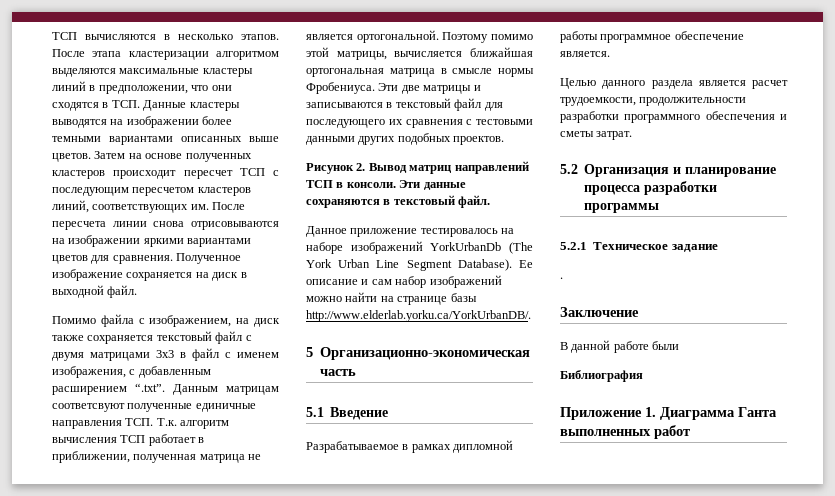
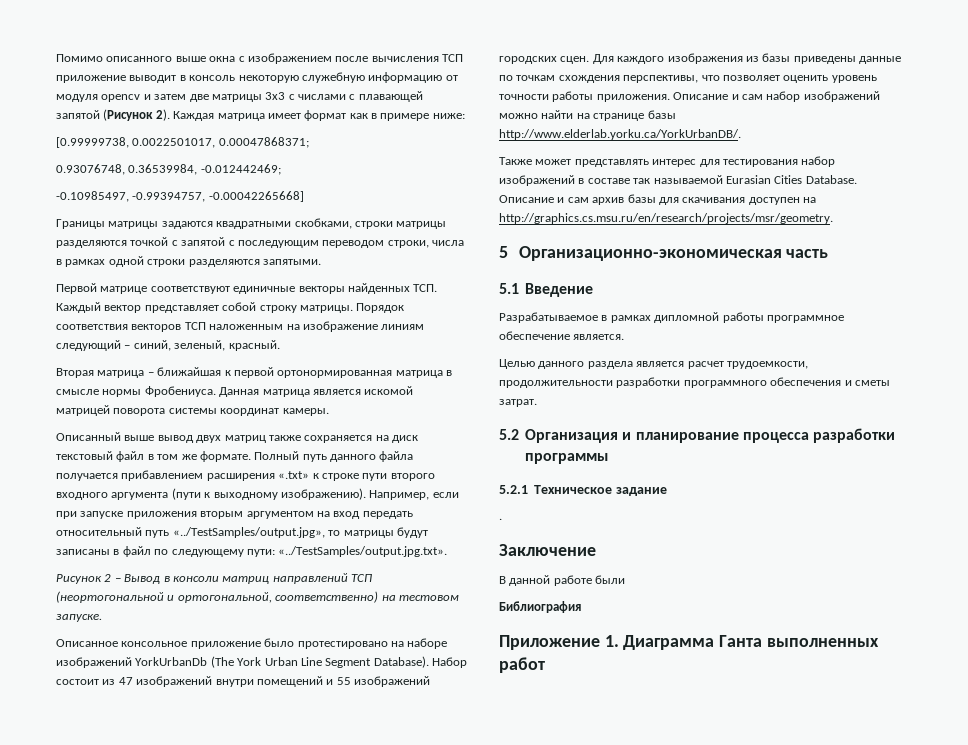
- ТСП вычисляются в несколько этапов. После этапа кластеризации алгоритмом выделяются максимальные кластеры линий в предположении, что они сходятся в ТСП. Данные кластеры выводятся на изображении более темными вариантами описанных выше цветов. Затем на основе полученных кластеров происходит пересчет ТСП с последующим пересчетом кластеров линий, соответствующих им. После пересчета линии снова отрисовываются на изображении яркими вариантами цветов для сравнения. Полученное изображение сохраняется на диск в выходной файл.
- Помимо файла с изображением, на диск также сохраняется текстовый файл с двумя матрицами 3х3 в файл с именем изображения, с добавленным расширением “.txt”. Данным матрицам соответсвуют полученные единичные направления ТСП. Т.к. алгоритм вычисления ТСП работает в приближении, полученная матрица не является ортогональной. Поэтому помимо этой матрицы, вычисляется ближайшая ортогональная матрица в смысле нормы Фробениуса.
+ Помимо описанного выше окна с изображением после вычисления ТСП приложение выводит в консоль некоторую служебную информацию от модуля opencv и затем две матрицы 3х3 с числами с плавающей запятой (Рисунок 2). Каждая матрица имеет формат как в примере ниже:
+ [0.99999738, 0.0022501017, 0.00047868371;
+ 0.93076748, 0.36539984, -0.012442469;
+ -0.10985497, -0.99394757, -0.00042265668]
+ Границы матрицы задаются квадратными скобками, строки матрицы разделяются точкой с запятой с последующим переводом строки, числа в рамках одной строки разделяются запятыми.
+ Первой матрице соответствуют единичные векторы найденных ТСП. Каждый вектор представляет собой строку матрицы. Порядок соответствия векторов ТСП наложенным на изображение линиям следующий – синий, зеленый, красный.
+ Вторая матрица – ближайшая к первой ортонормированная матрица в смысле нормы Фробениуса.
- Эти две матрицы и записываются в текстовый файл для последующего их сравнения с тестовыми данными других подобных проектов.
- Рисунок 2. Вывод матриц направлений ТСП в консоли. Эти данные сохраняются в текстовый файл.
- Данное приложение тестировалось на наборе изображений YorkUrbanDb (The York Urban Line Segment Database).
+ Данная матрица является искомой матрицей поворота системы координат камеры.
+ Описанный выше вывод двух матриц также сохраняется на диск текстовый файл в том же формате. Полный путь данного файла получается прибавлением расширения «.txt» к строке пути второго входного аргумента (пути к выходному изображению). Например, если при запуске приложения вторым аргументом на вход передать относительный путь «../TestSamples/output.jpg», то матрицы будут записаны в файл по следующему пути: «../TestSamples/output.jpg.txt».
+ Рисунок 2 – Вывод в консоли матриц направлений ТСП (неортогональной и ортогональной, соответственно) на тестовом запуске.
+ Описанное консольное приложение было протестировано на наборе изображений YorkUrbanDb (The York Urban Line Segment Database).
- Ее описание и сам набор изображений можно найти на странице базы http://www.elderlab.yorku.ca/YorkUrbanDB/.
+ Набор состоит из 47 изображений внутри помещений и 55 изображений городских сцен. Для каждого изображения из базы приведены данные по точкам схождения перспективы, что позволяет оценить уровень точности работы приложения. Описание и сам набор изображений можно найти на странице базы http://www.elderlab.yorku.ca/YorkUrbanDB/.
+ Также может представлять интерес для тестирования набор изображений в составе так называемой Eurasian Cities Database. Описание и сам архив базы для скачивания доступен на http://graphics.cs.msu.ru/en/research/projects/msr/geometry.

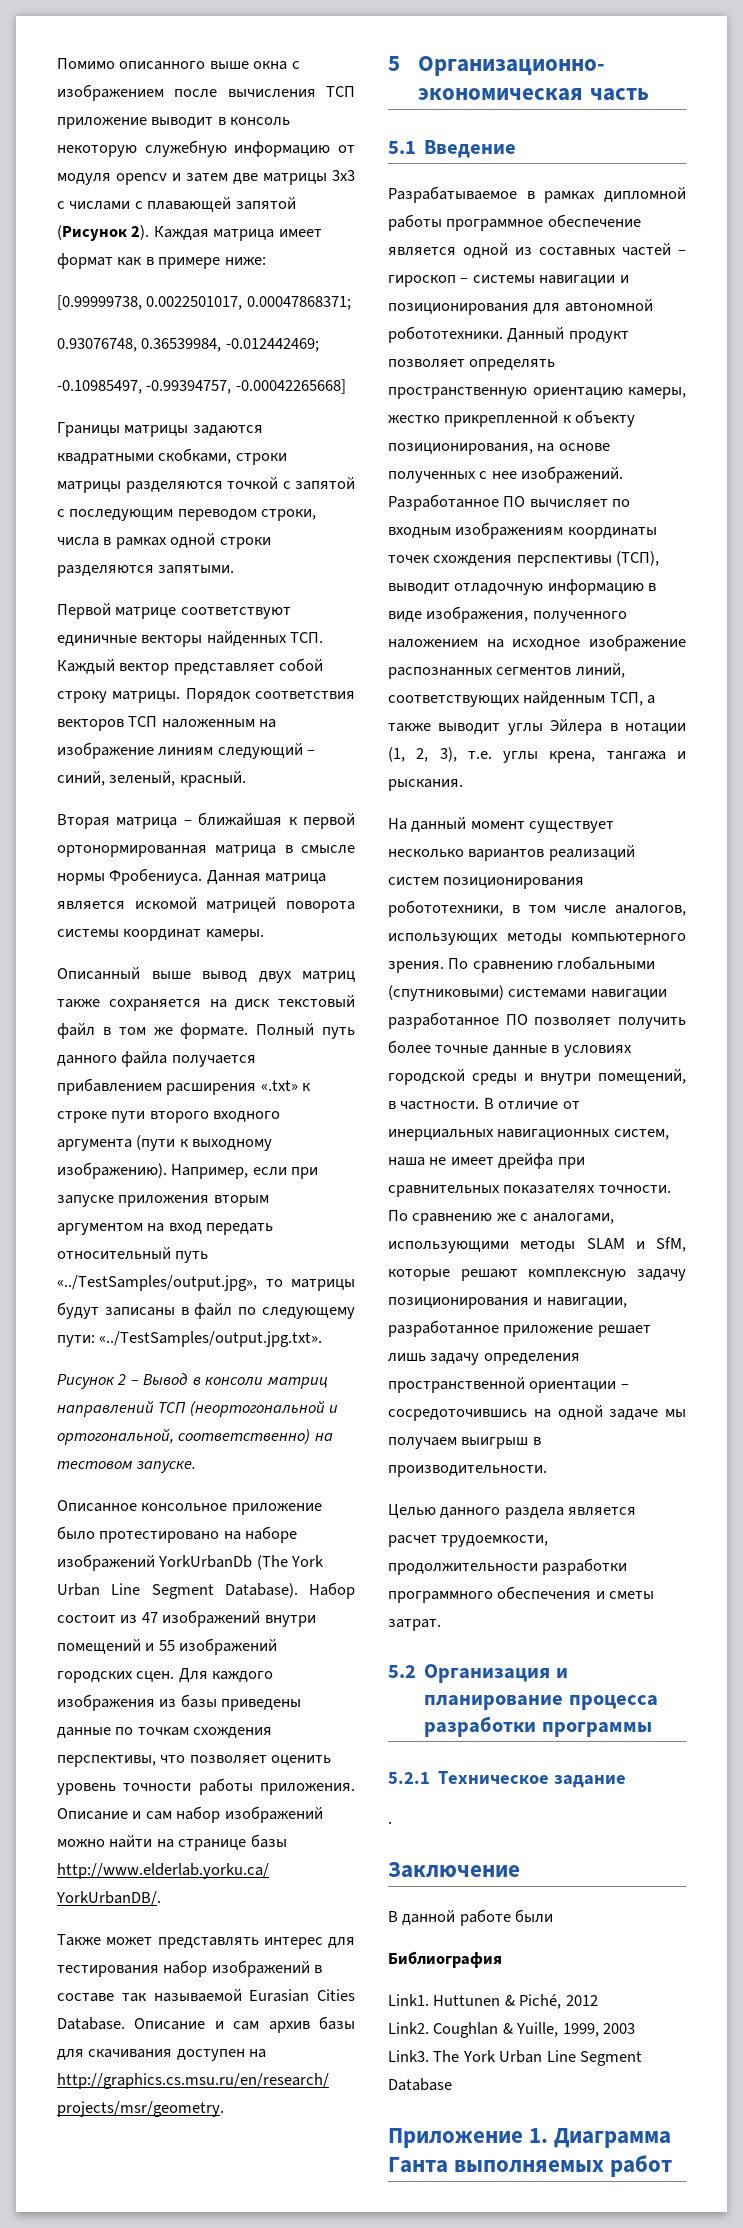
- Разрабатываемое в рамках дипломной работы программное обеспечение является.
+ Разрабатываемое в рамках дипломной работы программное обеспечение является одной из составных частей – гироскоп – системы навигации и позиционирования для автономной робототехники. Данный продукт позволяет определять пространственную ориентацию камеры, жестко прикрепленной к объекту позиционирования, на основе полученных с нее изображений. Разработанное ПО вычисляет по входным изображениям координаты точек схождения перспективы (ТСП), выводит отладочную информацию в виде изображения, полученного наложением на исходное изображение распознанных сегментов линий, соответствующих найденным ТСП, а также выводит углы Эйлера в нотации (1, 2, 3), т.е. углы крена, тангажа и рыскания.
+ На данный момент существует несколько вариантов реализаций систем позиционирования робототехники, в том числе аналогов, использующих методы компьютерного зрения. По сравнению глобальными (спутниковыми) системами навигации разработанное ПО позволяет получить более точные данные в условиях городской среды и внутри помещений, в частности. В отличие от инерциальных навигационных систем, наша не имеет дрейфа при сравнительных показателях точности. По сравнению же с аналогами, использующими методы SLAM и SfM, которые решают комплексную задачу позиционирования и навигации, разработанное приложение решает лишь задачу определения пространственной ориентации – сосредоточившись на одной задаче мы получаем выигрыш в производительности.
+ Link1. Huttunen & Piché, 2012
+ Link2. Coughlan & Yuille, 1999, 2003
+ Link3. The York Urban Line Segment Database
- Приложение 1. Диаграмма Ганта выполненных работ
+ Приложение 1. Диаграмма Ганта выполняемых работ

